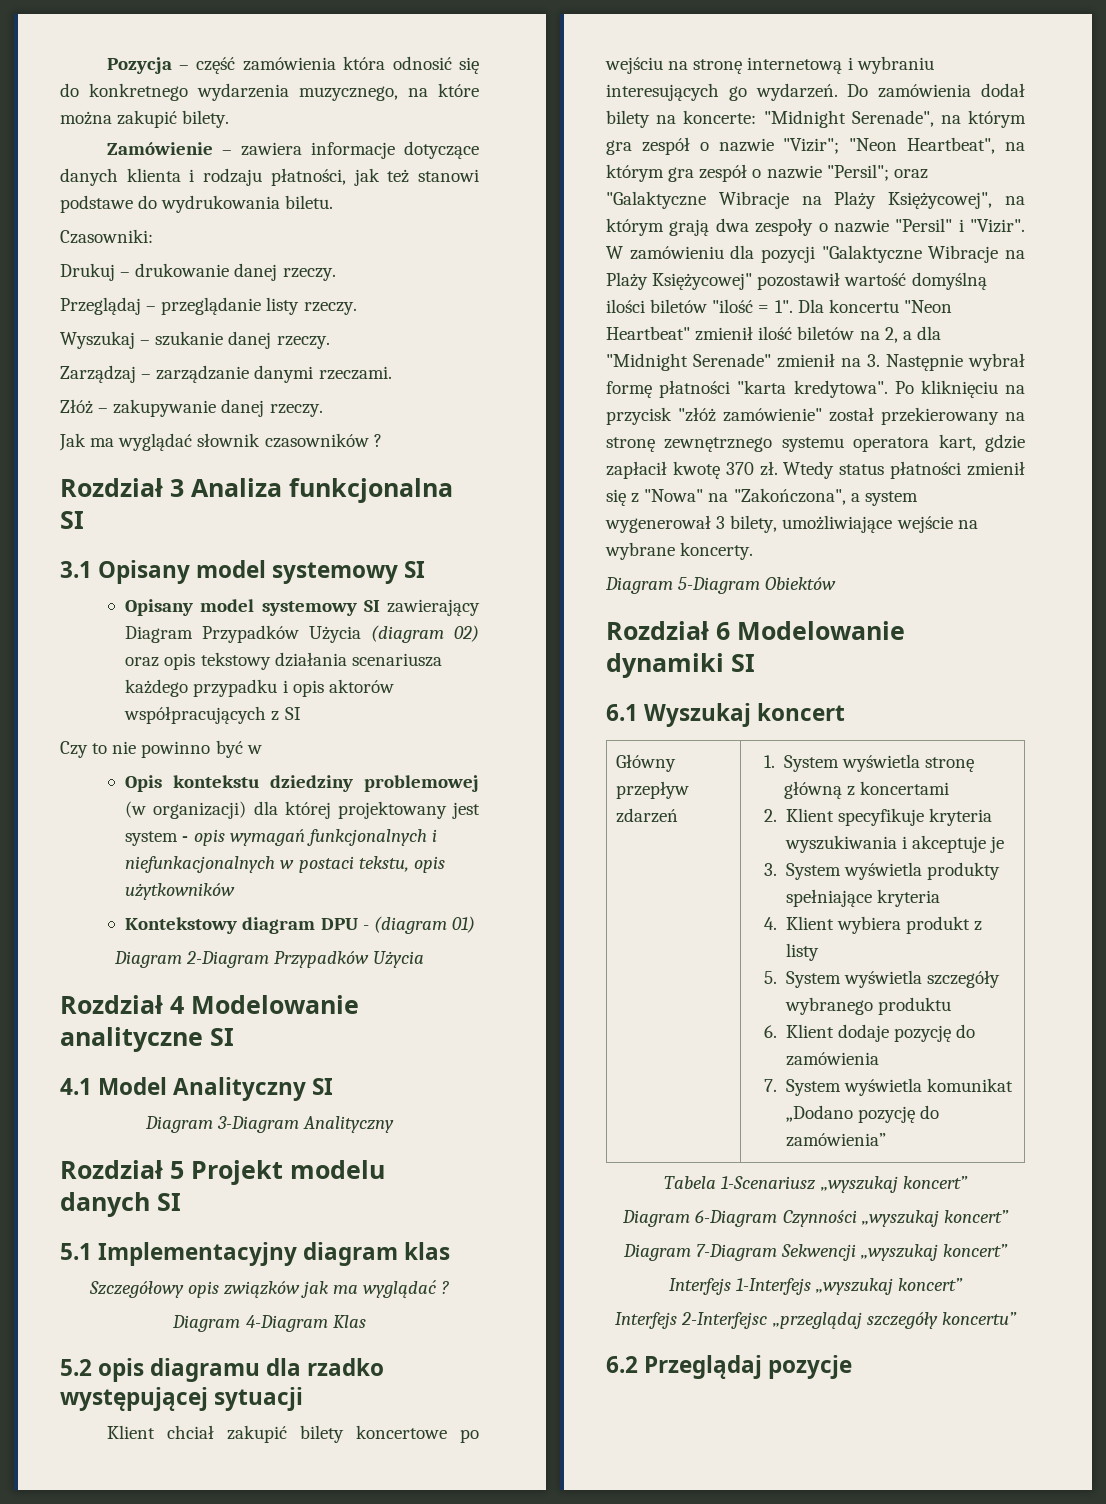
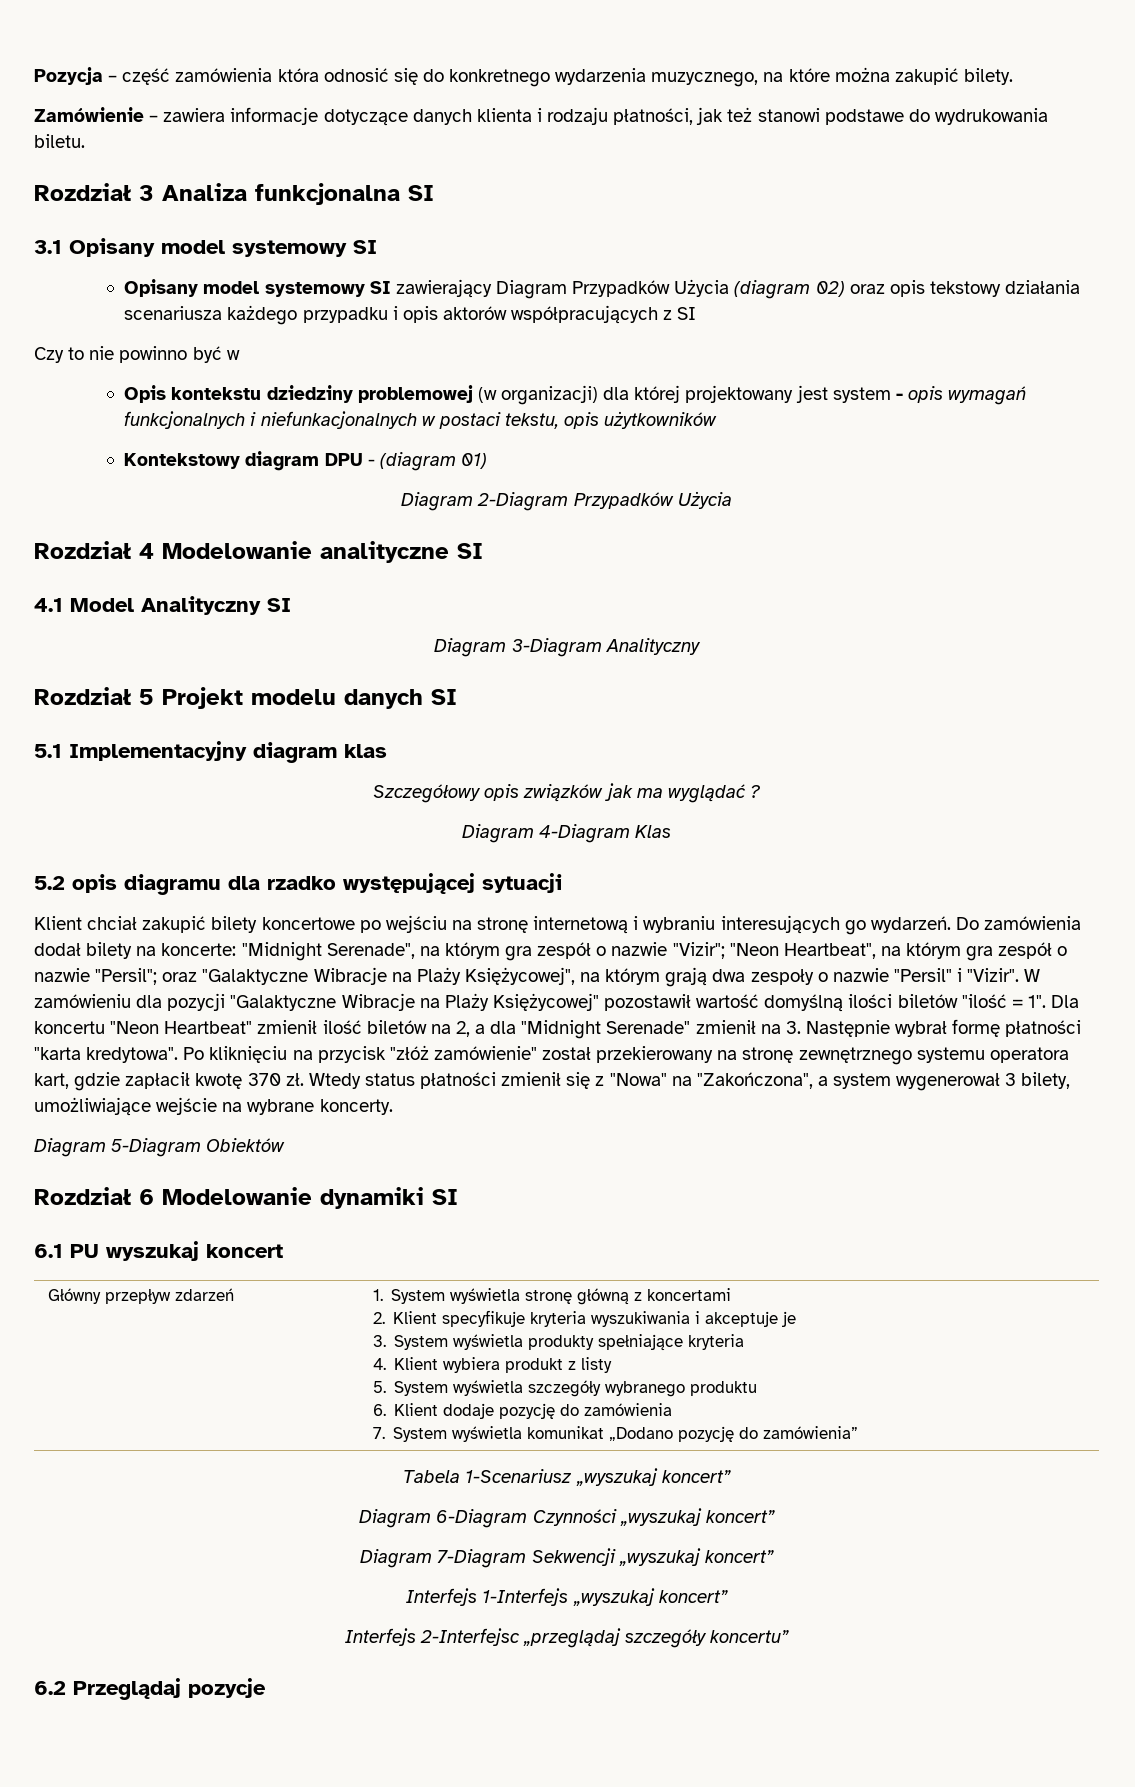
- Czasowniki:
- Drukuj – drukowanie danej rzeczy.
- Przeglądaj – przeglądanie listy rzeczy.
- Wyszukaj – szukanie danej rzeczy.
- Zarządzaj – zarządzanie danymi rzeczami.
- Złóż – zakupywanie danej rzeczy.
- Jak ma wyglądać słownik czasowników ?
- 6.1 Wyszukaj koncert
+ 6.1 PU wyszukaj koncert

